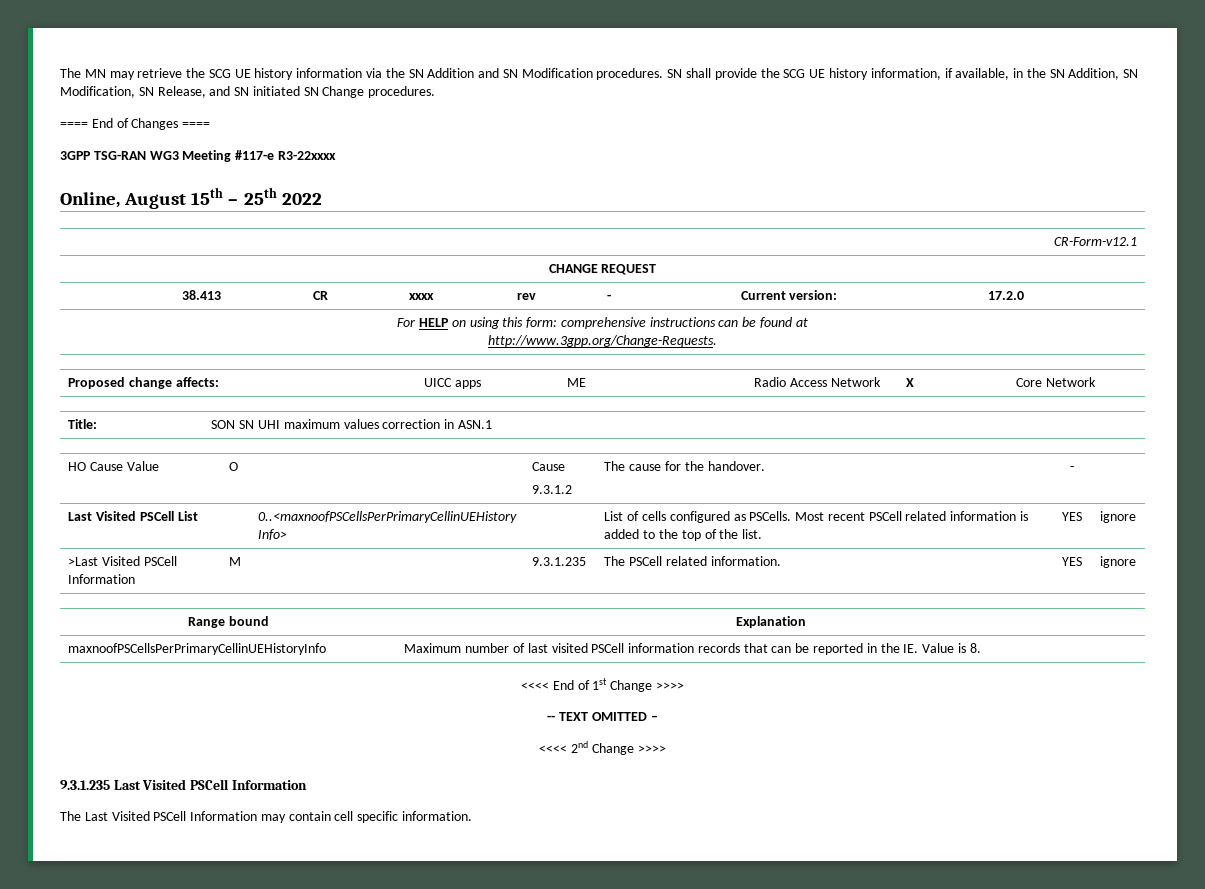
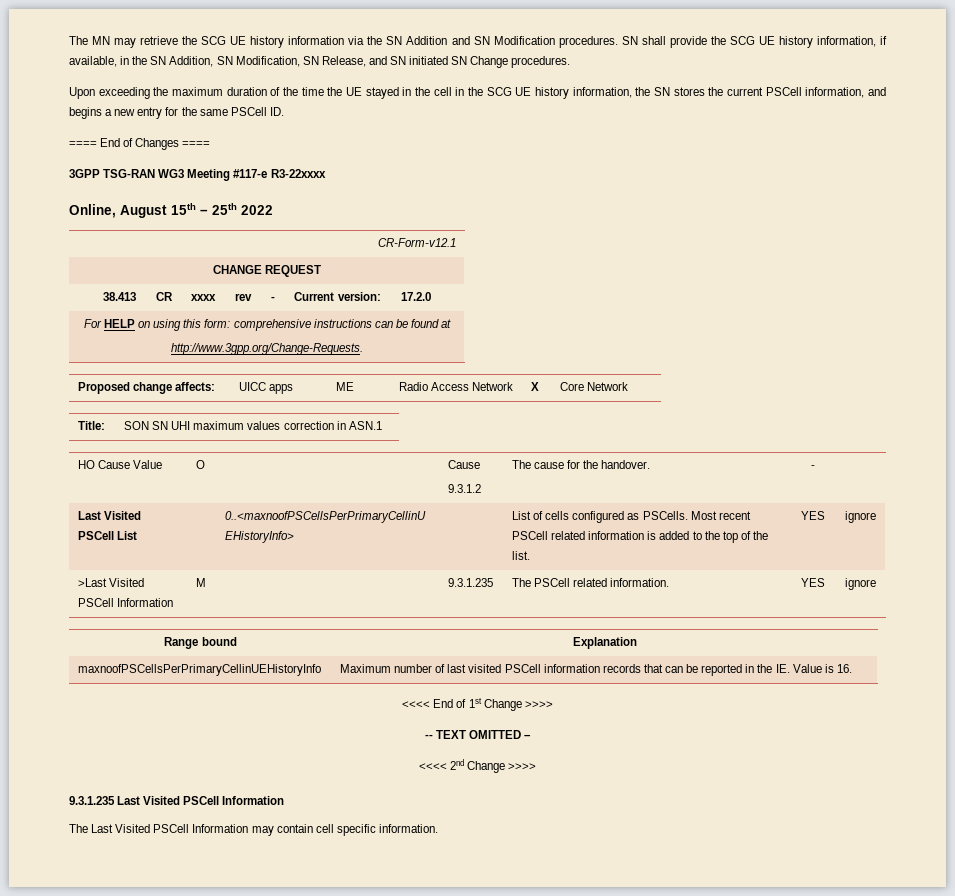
+ Upon exceeding the maximum duration of the time the UE stayed in the cell in the SCG UE history information, the SN stores the current PSCell information, and begins a new entry for the same PSCell ID.
- maxnoofPSCellsPerPrimaryCellinUEHistoryInfo | Maximum number of last visited PSCell information records that can be reported in the IE. Value is 8.
+ maxnoofPSCellsPerPrimaryCellinUEHistoryInfo | Maximum number of last visited PSCell information records that can be reported in the IE. Value is 16.

